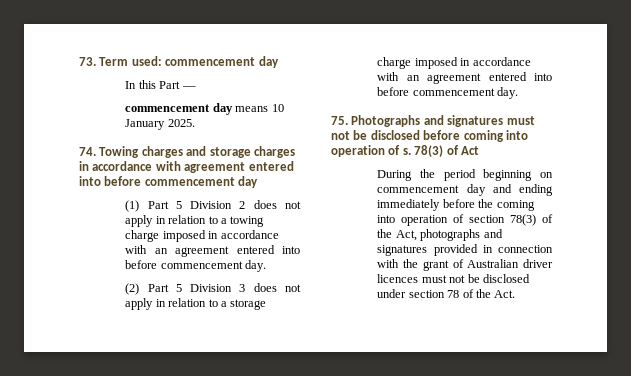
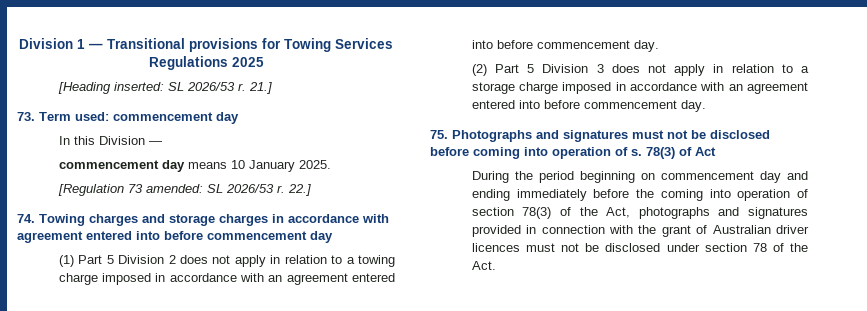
+ Division 1 — Transitional provisions for Towing Services Regulations 2025
+ [Heading inserted: SL 2026/53 r. 21.]
- In this Part —
+ In this Division —
+ [Regulation 73 amended: SL 2026/53 r. 22.]

